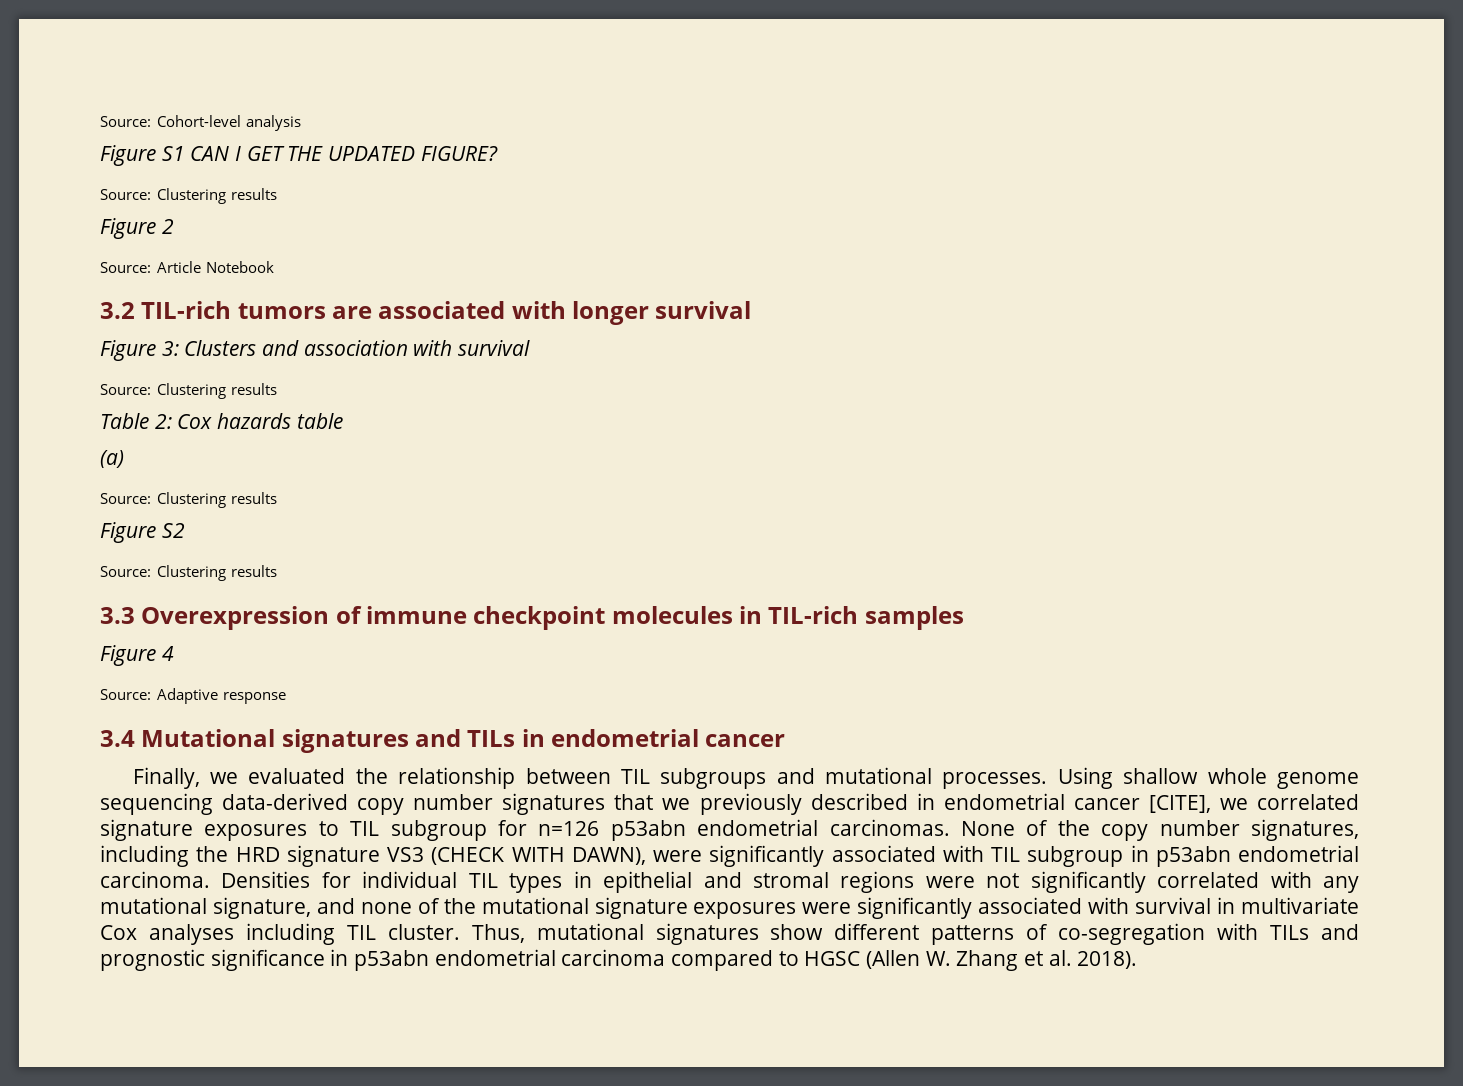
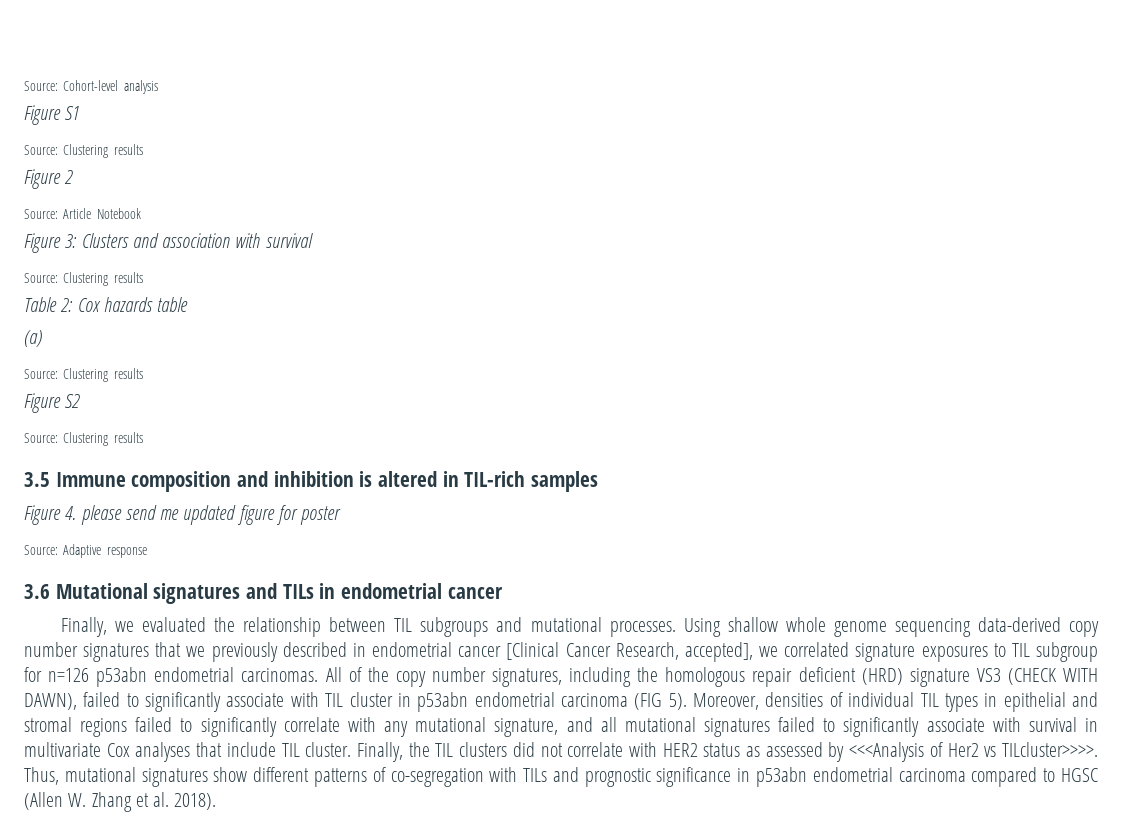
- Figure S1 CAN I GET THE UPDATED FIGURE?
+ Figure S1
- 3.2 TIL-rich tumors are associated with longer survival
- 3.3 Overexpression of immune checkpoint molecules in TIL-rich samples
- Figure 4
+ 3.5 Immune composition and inhibition is altered in TIL-rich samples
+ Figure 4. please send me updated figure for poster
- 3.4 Mutational signatures and TILs in endometrial cancer
+ 3.6 Mutational signatures and TILs in endometrial cancer
- Using shallow whole genome sequencing data-derived copy number signatures that we previously described in endometrial cancer [CITE], we correlated signature exposures to TIL subgroup for n=126 p53abn endometrial carcinomas. None of the copy number signatures, including the HRD signature VS3 (CHECK WITH DAWN), were significantly associated with TIL subgroup in p53abn endometrial carcinoma. Densities for individual TIL types in epithelial and stromal regions were not significantly correlated with any mutational signature, and none of the mutational signature exposures were significantly associated with survival in multivariate Cox analyses including TIL cluster.
+ Using shallow whole genome sequencing data-derived copy number signatures that we previously described in endometrial cancer [Clinical Cancer Research, accepted], we correlated signature exposures to TIL subgroup for n=126 p53abn endometrial carcinomas. All of the copy number signatures, including the homologous repair deficient (HRD) signature VS3 (CHECK WITH DAWN), failed to significantly associate with TIL cluster in p53abn endometrial carcinoma (FIG 5). Moreover, densities of individual TIL types in epithelial and stromal regions failed to significantly correlate with any mutational signature, and all mutational signatures failed to significantly associate with survival in multivariate Cox analyses that include TIL cluster. Finally, the TIL clusters did not correlate with HER2 status as assessed by <<<Analysis of Her2 vs TILcluster>>>>.

